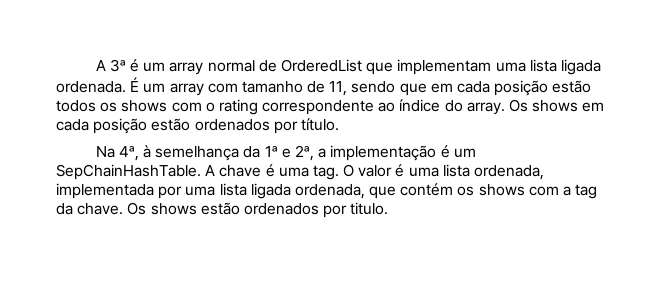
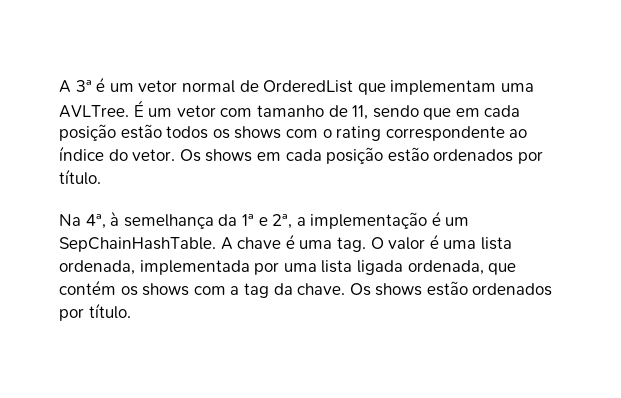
- A 3ª é um array normal de OrderedList que implementam uma lista ligada ordenada.
+ A 3ª é um vetor normal de OrderedList que implementam uma AVLTree.
- É um array com tamanho de 11, sendo que em cada posição estão todos os shows com o rating correspondente ao índice do array.
+ É um vetor com tamanho de 11, sendo que em cada posição estão todos os shows com o rating correspondente ao índice do vetor.
- Os shows estão ordenados por titulo.
+ Os shows estão ordenados por título.

